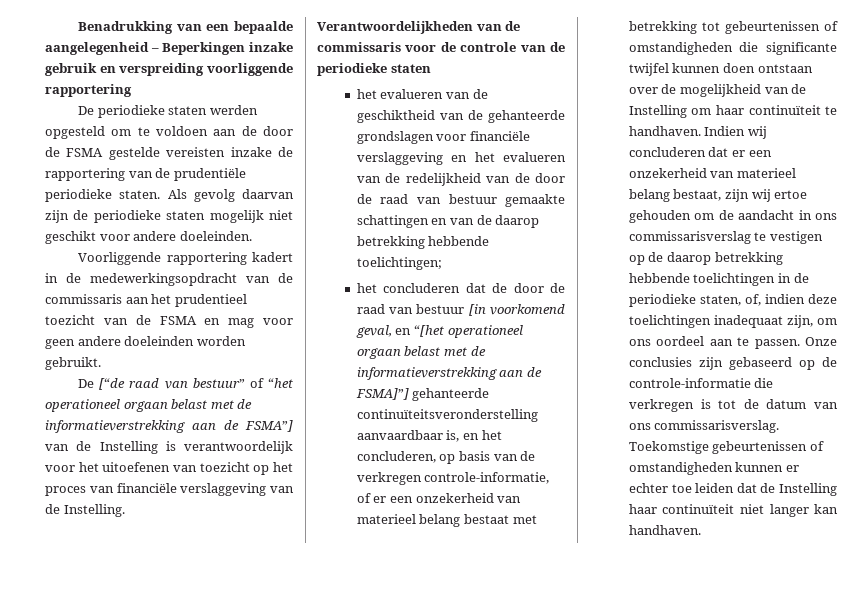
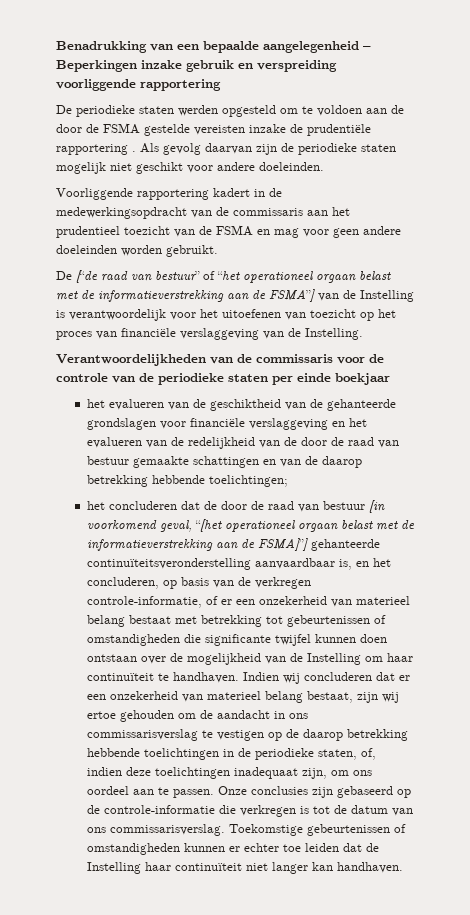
- De periodieke staten werden opgesteld om te voldoen aan de door de FSMA gestelde vereisten inzake de rapportering van de prudentiële periodieke staten.
+ De periodieke staten werden opgesteld om te voldoen aan de door de FSMA gestelde vereisten inzake de prudentiële rapportering .
- Verantwoordelijkheden van de commissaris voor de controle van de periodieke staten
+ Verantwoordelijkheden van de commissaris voor de controle van de periodieke staten per einde boekjaar
- het concluderen dat de door de raad van bestuur [in voorkomend geval, en “[het operationeel orgaan belast met de informatieverstrekking aan de FSMA]”] gehanteerde continuïteitsveronderstelling aanvaardbaar is, en het concluderen, op basis van de verkregen controle-informatie, of er een onzekerheid van materieel belang bestaat met betrekking tot gebeurtenissen of omstandigheden die significante twijfel kunnen doen ontstaan over de mogelijkheid van de Instelling om haar continuïteit te handhaven.
+ het concluderen dat de door de raad van bestuur [in voorkomend geval, “[het operationeel orgaan belast met de informatieverstrekking aan de FSMA]”] gehanteerde continuïteitsveronderstelling aanvaardbaar is, en het concluderen, op basis van de verkregen controle-informatie, of er een onzekerheid van materieel belang bestaat met betrekking tot gebeurtenissen of omstandigheden die significante twijfel kunnen doen ontstaan over de mogelijkheid van de Instelling om haar continuïteit te handhaven.

